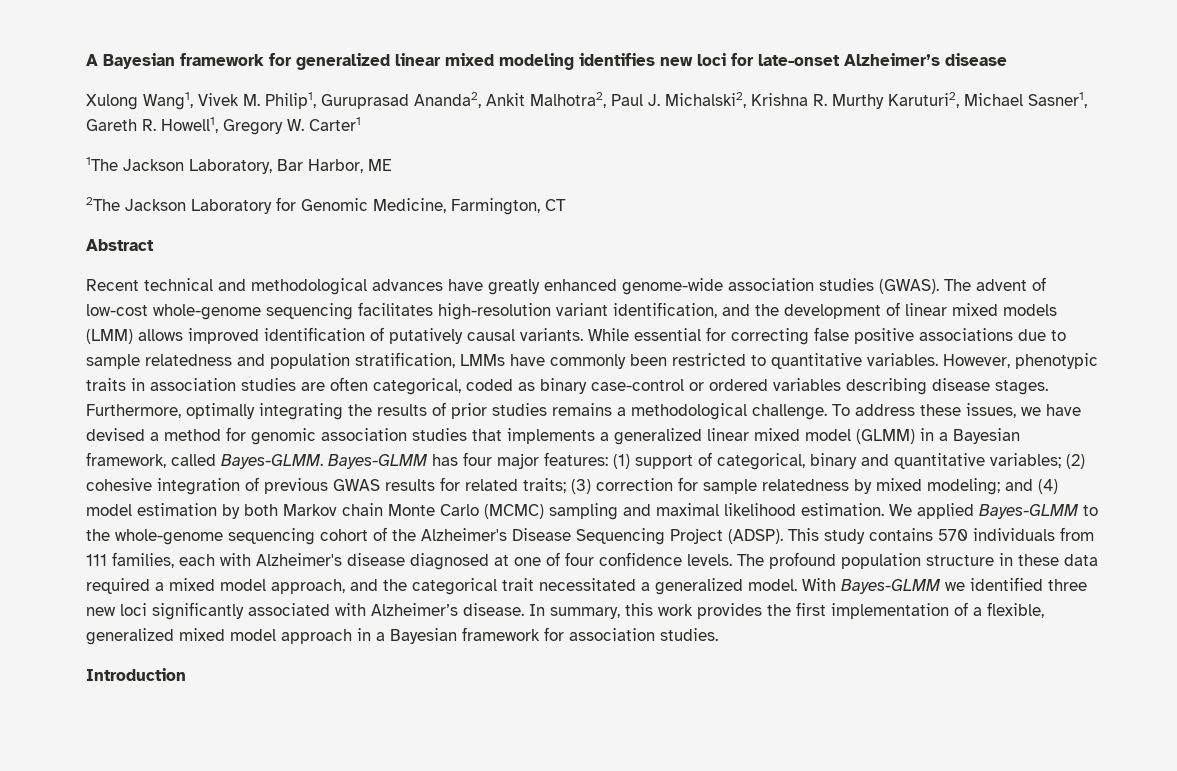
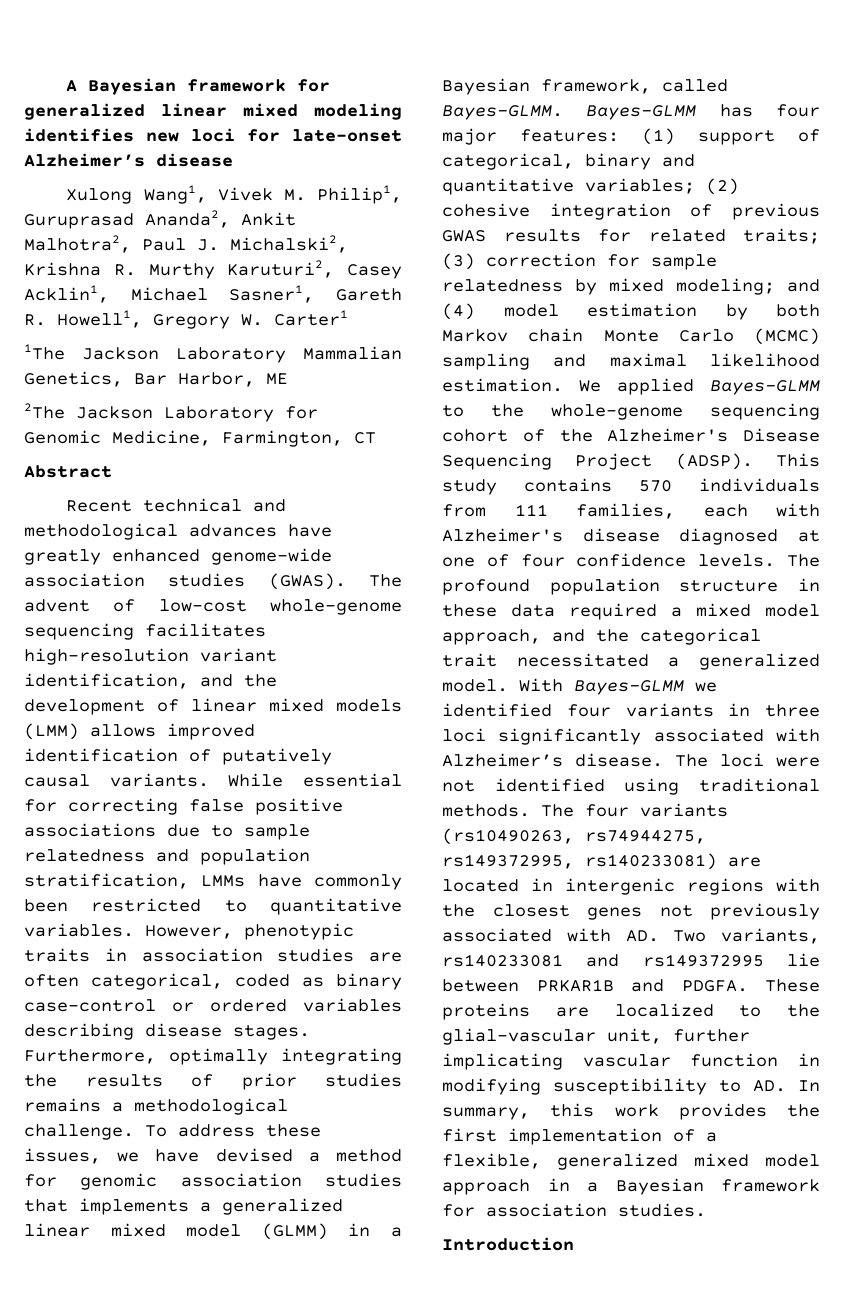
- Xulong Wang1, Vivek M. Philip1, Guruprasad Ananda2, Ankit Malhotra2, Paul J. Michalski2, Krishna R. Murthy Karuturi2, Michael Sasner1, Gareth R. Howell1, Gregory W. Carter1
+ Xulong Wang1, Vivek M. Philip1, Guruprasad Ananda2, Ankit Malhotra2, Paul J. Michalski2, Krishna R. Murthy Karuturi2, Casey Acklin1, Michael Sasner1, Gareth R. Howell1, Gregory W. Carter1
- 1The Jackson Laboratory, Bar Harbor, ME
+ 1The Jackson Laboratory Mammalian Genetics, Bar Harbor, ME
- With Bayes-GLMM we identified three new loci significantly associated with Alzheimer’s disease.
+ With Bayes-GLMM we identified four variants in three loci significantly associated with Alzheimer’s disease.
- In summary, this work provides the first implementation of a flexible, generalized mixed model approach in a Bayesian framework for association studies.
+ The loci were not identified using traditional methods. The four variants (rs10490263, rs74944275, rs149372995, rs140233081) are located in intergenic regions with the closest genes not previously associated with AD. Two variants, rs140233081 and rs149372995 lie between PRKAR1B and PDGFA. These proteins are localized to the glial-vascular unit, further implicating vascular function in modifying susceptibility to AD. In summary, this work provides the first implementation of a flexible, generalized mixed model approach in a Bayesian framework for association studies.

